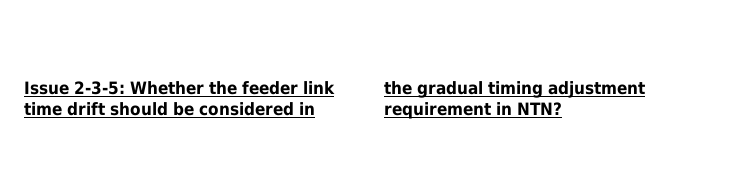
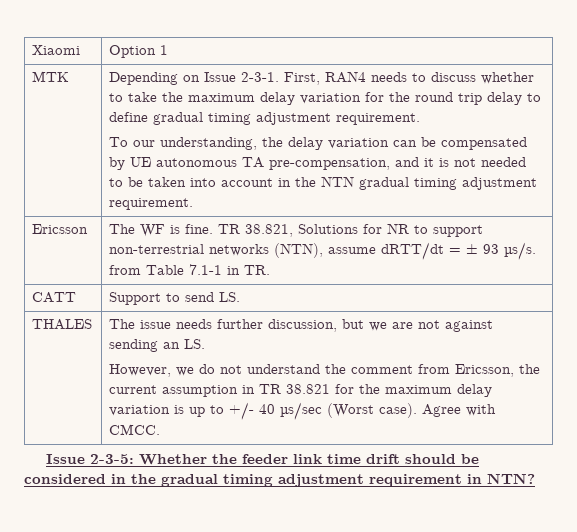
+ Xiaomi | Option 1
+ MTK | Depending on Issue 2-3-1. First, RAN4 needs to discuss whether to take the maximum delay variation for the round trip delay to define gradual timing adjustment requirement.
+ To our understanding, the delay variation can be compensated by UE autonomous TA pre-compensation, and it is not needed to be taken into account in the NTN gradual timing adjustment requirement.
+ Ericsson | The WF is fine. TR 38.821, Solutions for NR to support non-terrestrial networks (NTN), assume dRTT/dt = ± 93 µs/s. from Table 7.1-1 in TR.
+ CATT | Support to send LS.
+ THALES | The issue needs further discussion, but we are not against sending an LS.
+ However, we do not understand the comment from Ericsson, the current assumption in TR 38.821 for the maximum delay variation is up to +/- 40 µs/sec (Worst case). Agree with CMCC.

